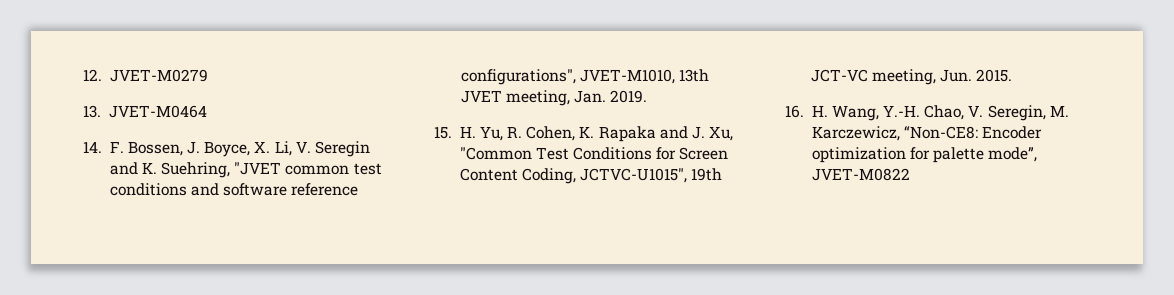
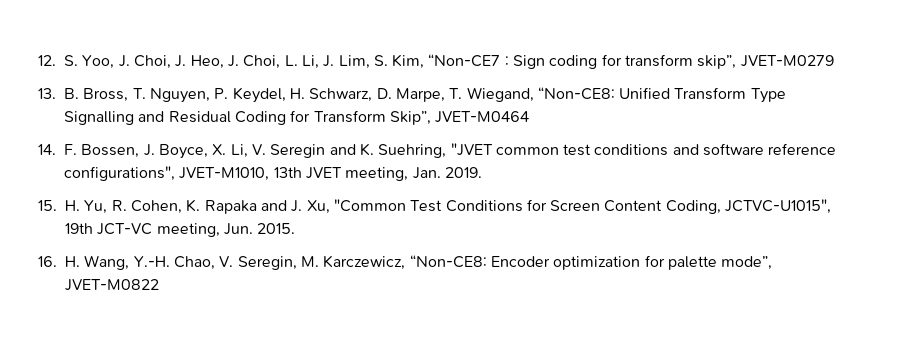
- 12. JVET-M0279
- 13. JVET-M0464
+ 12. S. Yoo, J. Choi, J. Heo, J. Choi, L. Li, J. Lim, S. Kim, “Non-CE7 : Sign coding for transform skip”, JVET-M0279
+ 13. B. Bross, T. Nguyen, P. Keydel, H. Schwarz, D. Marpe, T. Wiegand, “Non-CE8: Unified Transform Type Signalling and Residual Coding for Transform Skip”, JVET-M0464

